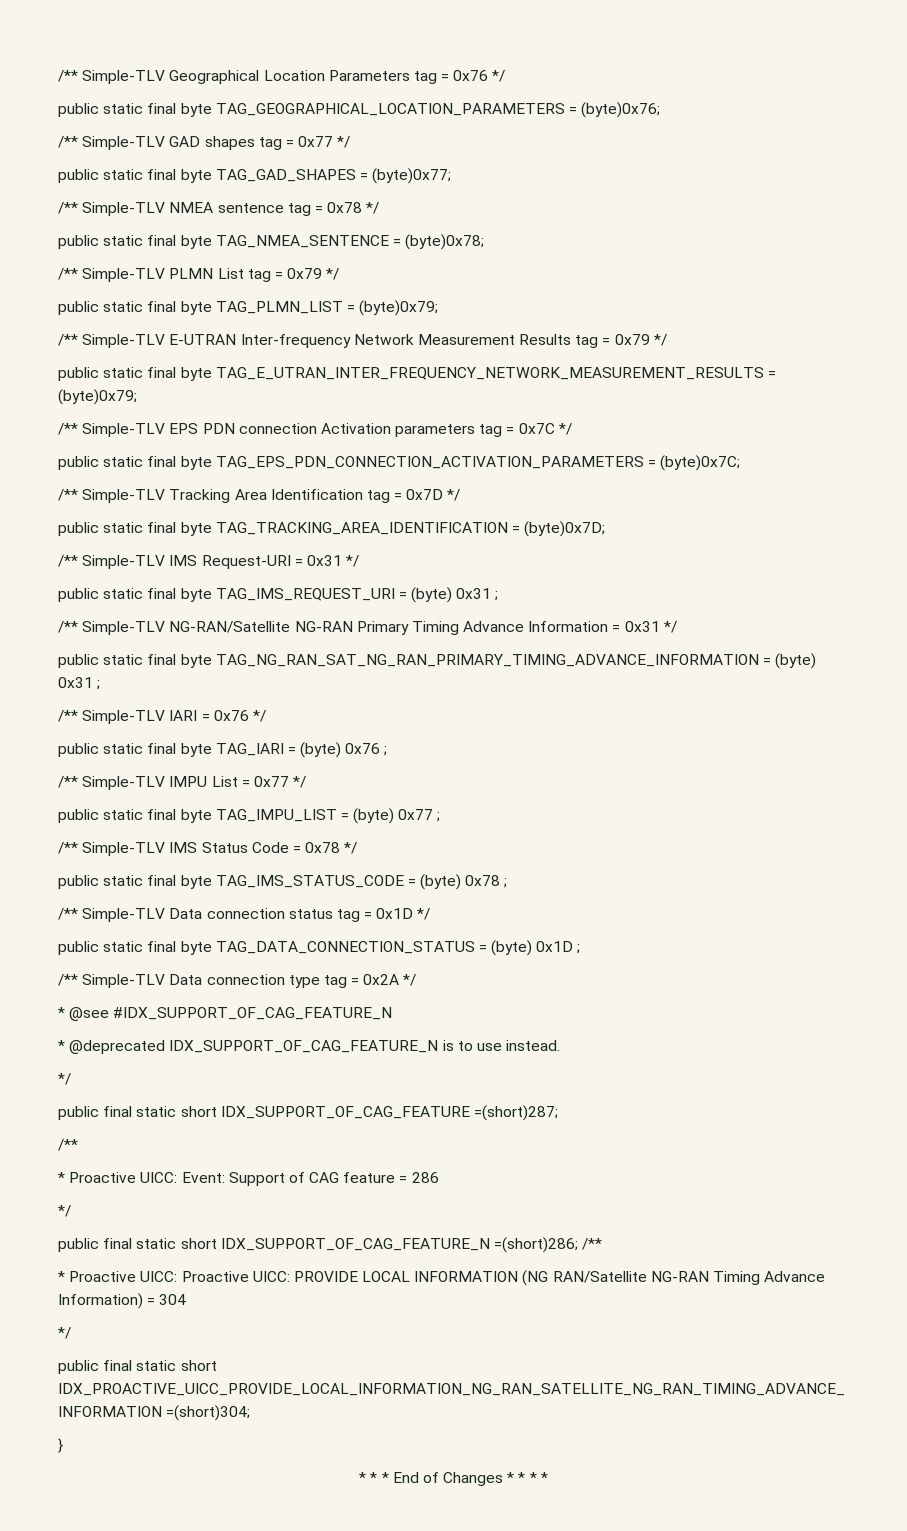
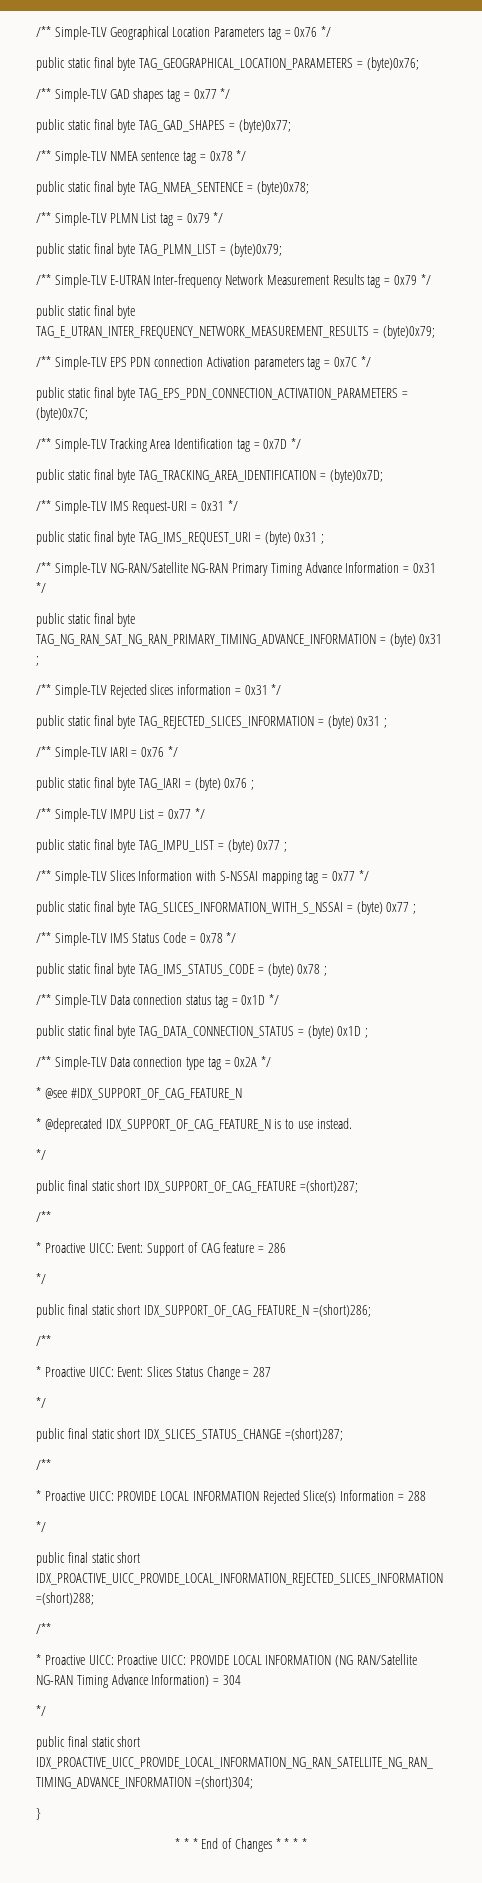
+ /** Simple-TLV Rejected slices information = 0x31 */
+ public static final byte TAG_REJECTED_SLICES_INFORMATION = (byte) 0x31 ;
+ /** Simple-TLV Slices Information with S-NSSAI mapping tag = 0x77 */
+ public static final byte TAG_SLICES_INFORMATION_WITH_S_NSSAI = (byte) 0x77 ;
- public final static short IDX_SUPPORT_OF_CAG_FEATURE_N =(short)286; /**
+ public final static short IDX_SUPPORT_OF_CAG_FEATURE_N =(short)286;
+ /**
+ * Proactive UICC: Event: Slices Status Change = 287
+ */
+ public final static short IDX_SLICES_STATUS_CHANGE =(short)287;
+ /**
+ * Proactive UICC: PROVIDE LOCAL INFORMATION Rejected Slice(s) Information = 288
+ */
+ public final static short IDX_PROACTIVE_UICC_PROVIDE_LOCAL_INFORMATION_REJECTED_SLICES_INFORMATION =(short)288;
+ /**

